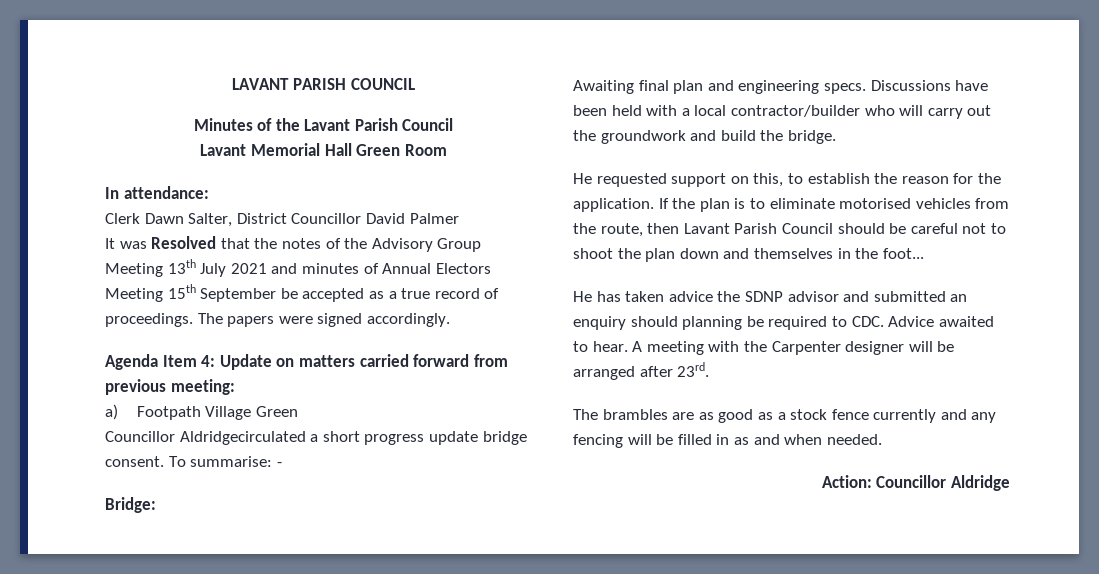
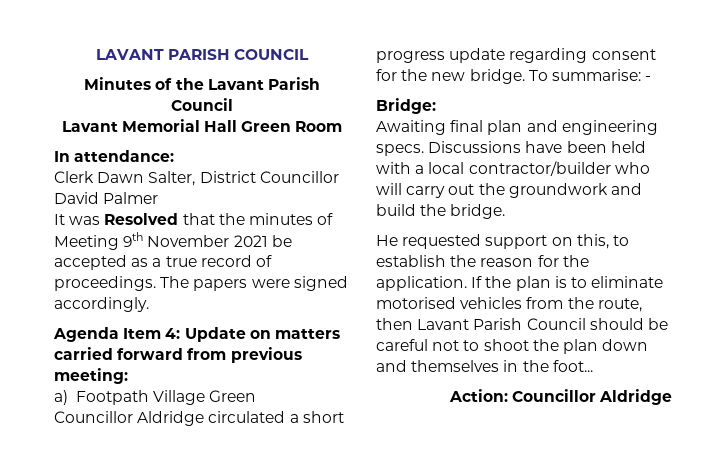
- It was Resolved that the notes of the Advisory Group Meeting 13th July 2021 and minutes of Annual Electors Meeting 15th September be accepted as a true record of proceedings.
+ It was Resolved that the minutes of Meeting 9th November 2021 be accepted as a true record of proceedings.
- Councillor Aldridgecirculated a short progress update bridge consent.
+ Councillor Aldridge circulated a short progress update regarding consent for the new bridge.
- He has taken advice the SDNP advisor and submitted an enquiry should planning be required to CDC. Advice awaited to hear. A meeting with the Carpenter designer will be arranged after 23rd.
- The brambles are as good as a stock fence currently and any fencing will be filled in as and when needed.

